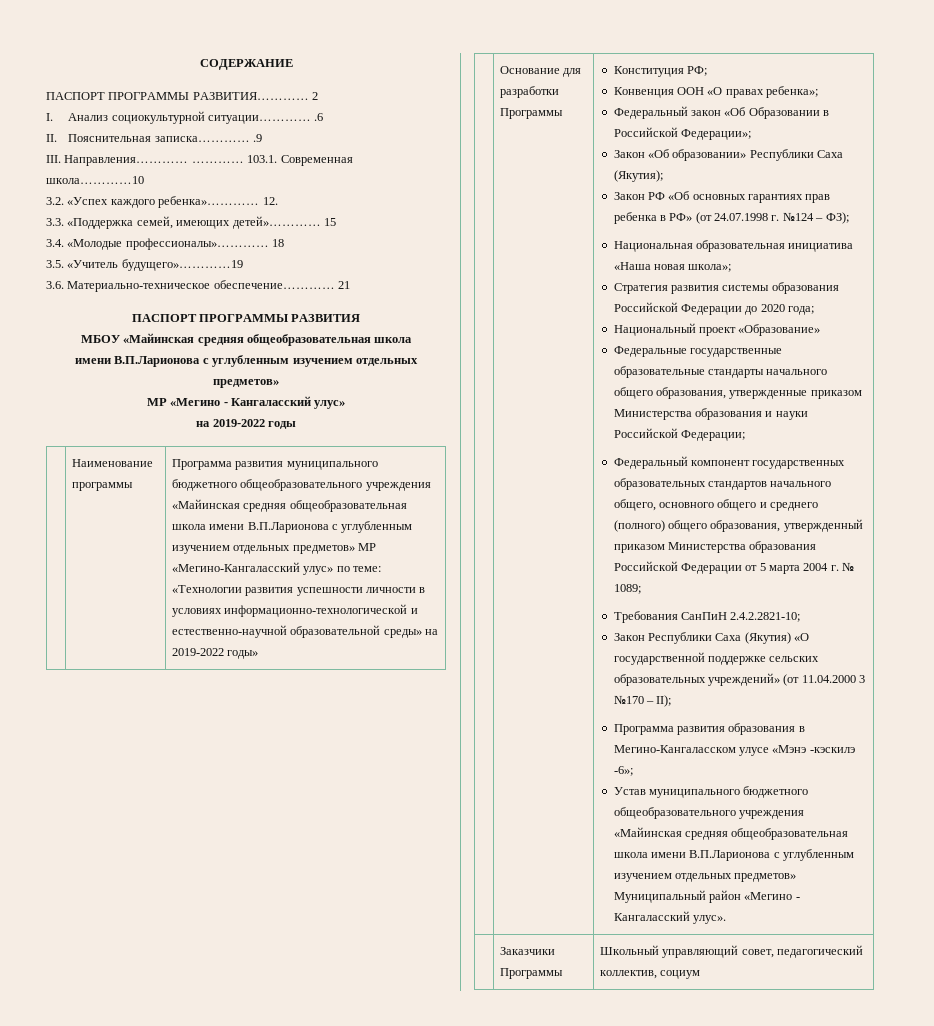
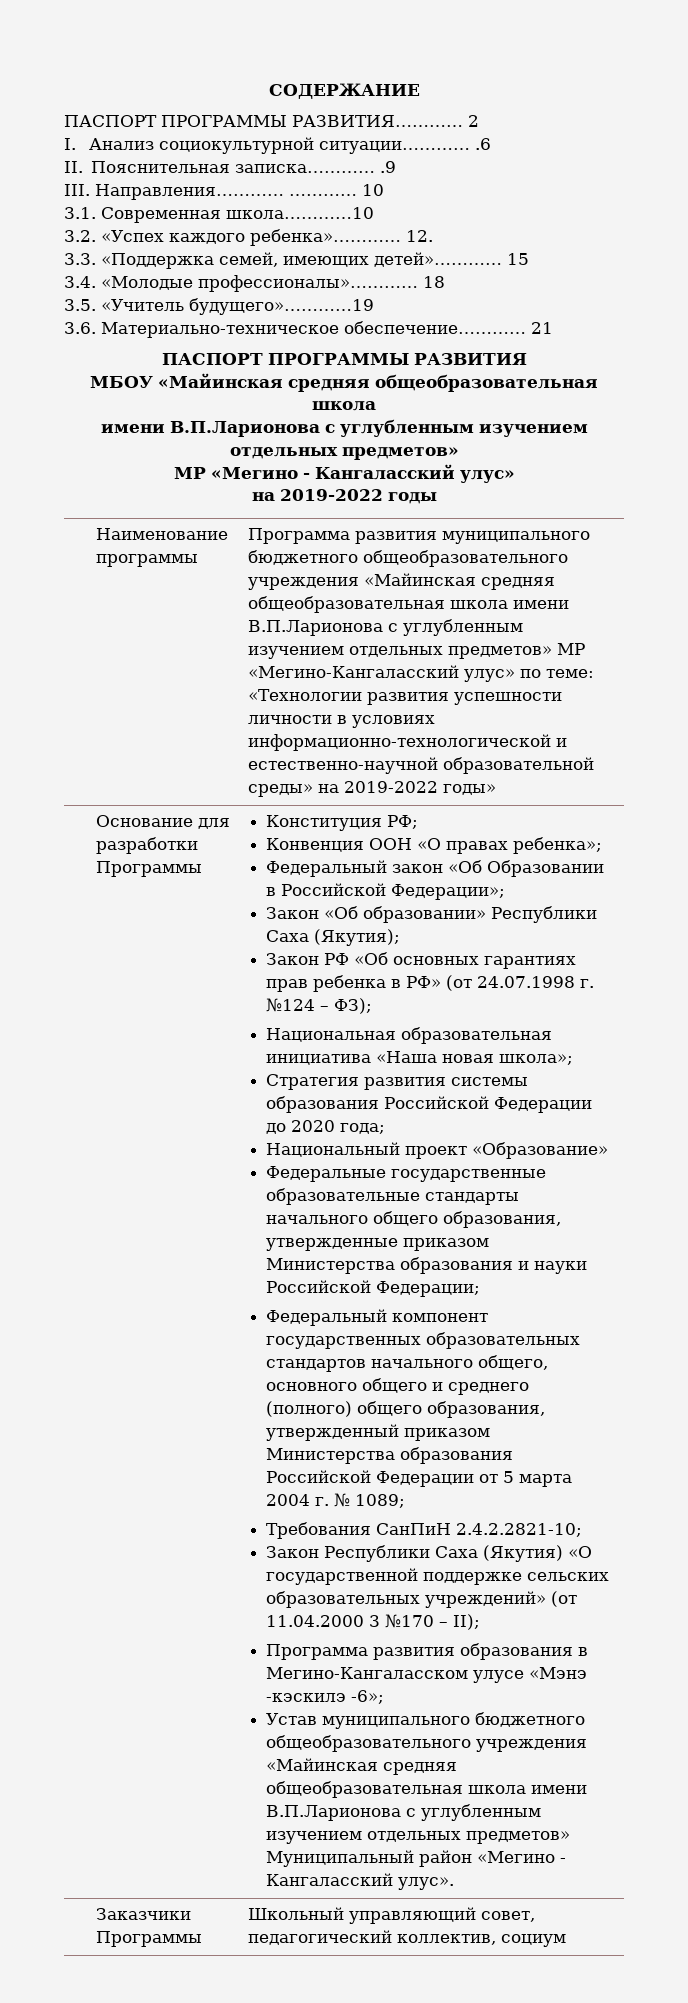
- 103.1. Современная школа…………10
+ 10
+ 3.1. Современная школа…………10

